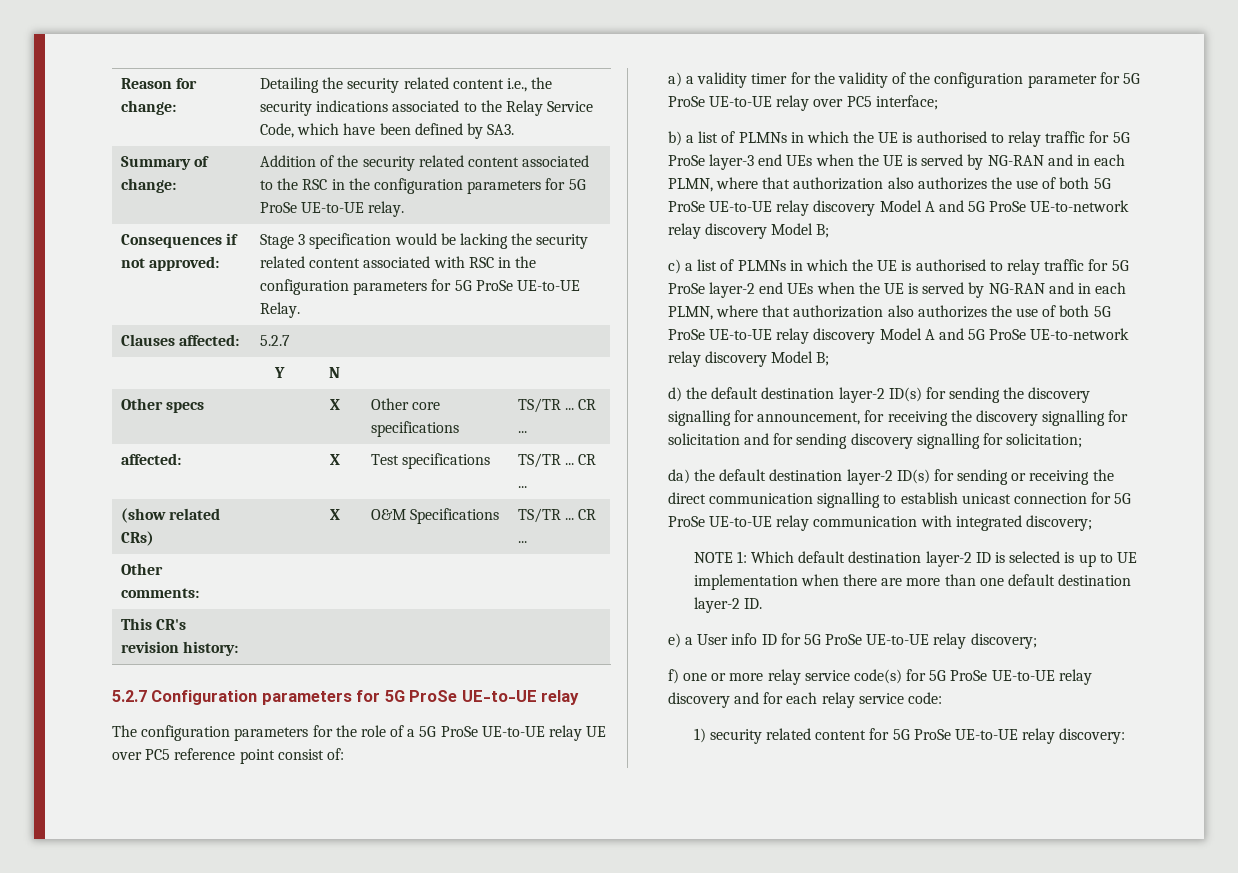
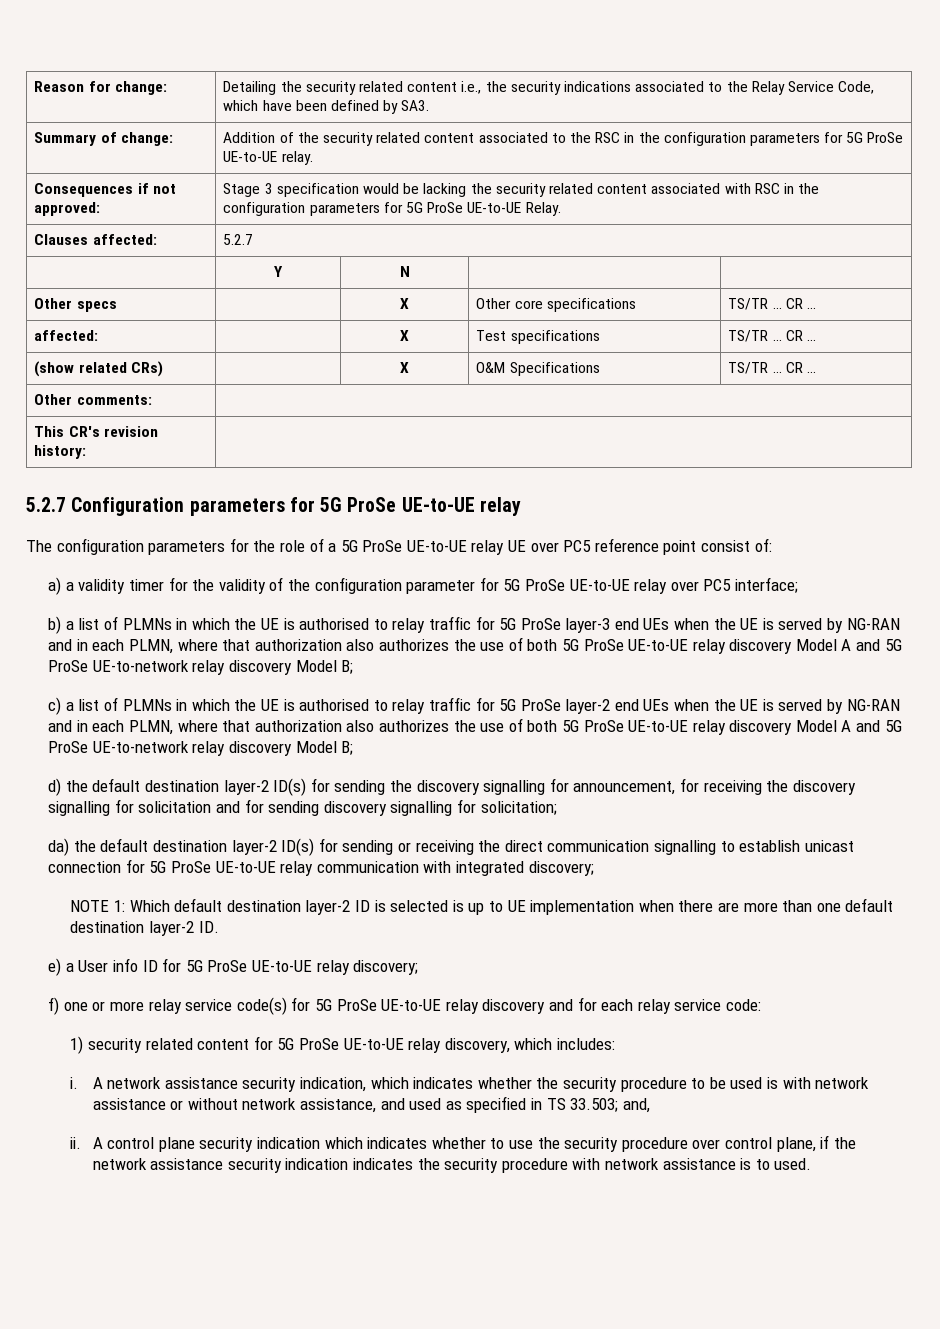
- 1) security related content for 5G ProSe UE-to-UE relay discovery:
+ 1) security related content for 5G ProSe UE-to-UE relay discovery, which includes:
+ i. A network assistance security indication, which indicates whether the security procedure to be used is with network assistance or without network assistance, and used as specified in TS 33.503; and,
+ ii. A control plane security indication which indicates whether to use the security procedure over control plane, if the network assistance security indication indicates the security procedure with network assistance is to used.

